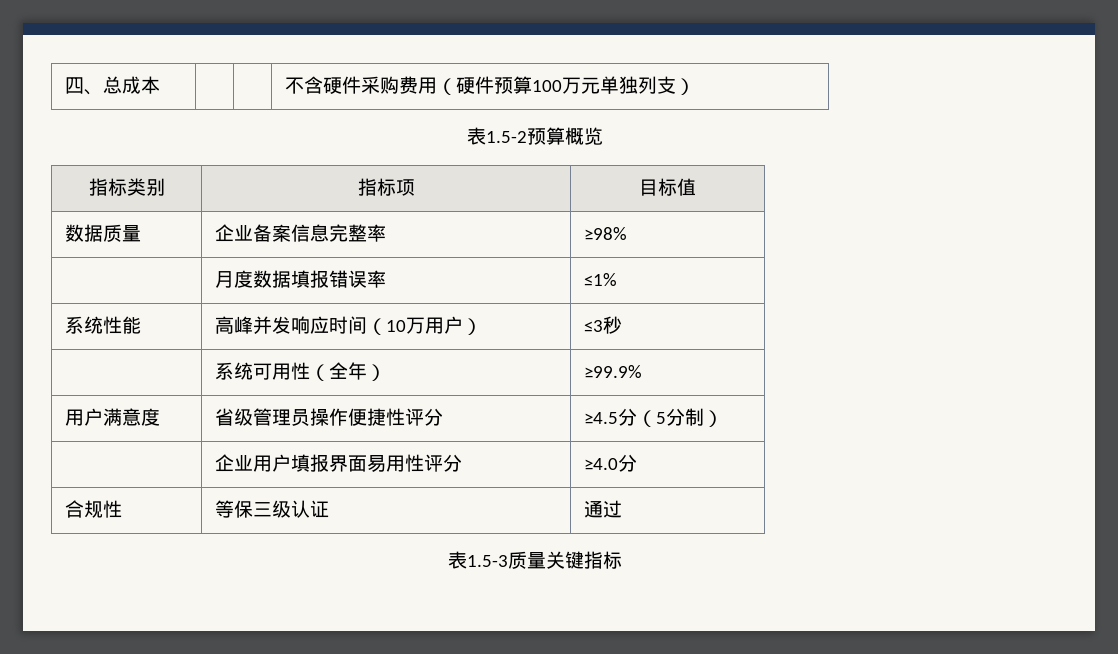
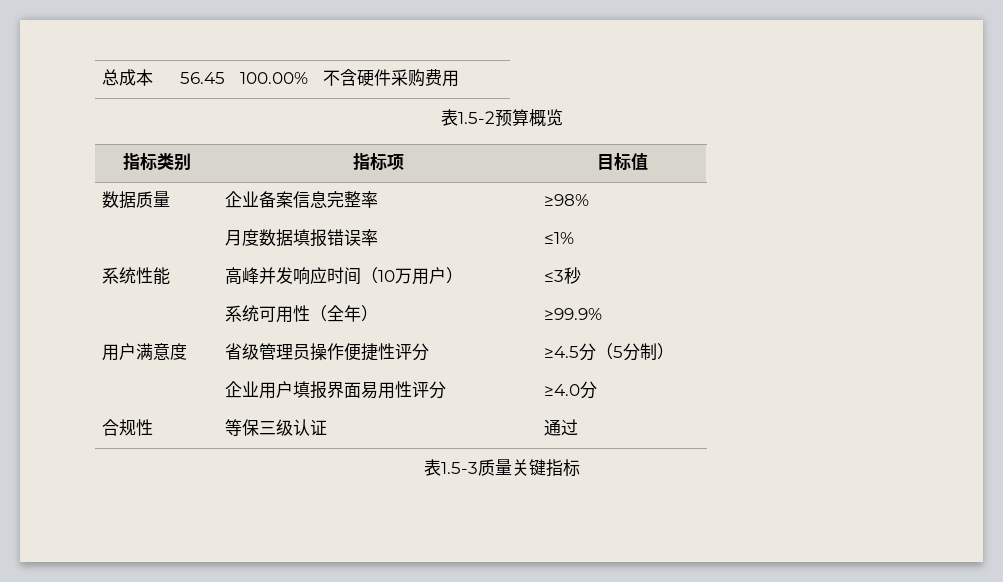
- 四、总成本 | | | 不含硬件采购费用（硬件预算100万元单独列支）
+ 总成本 | 56.45 | 100.00% | 不含硬件采购费用

